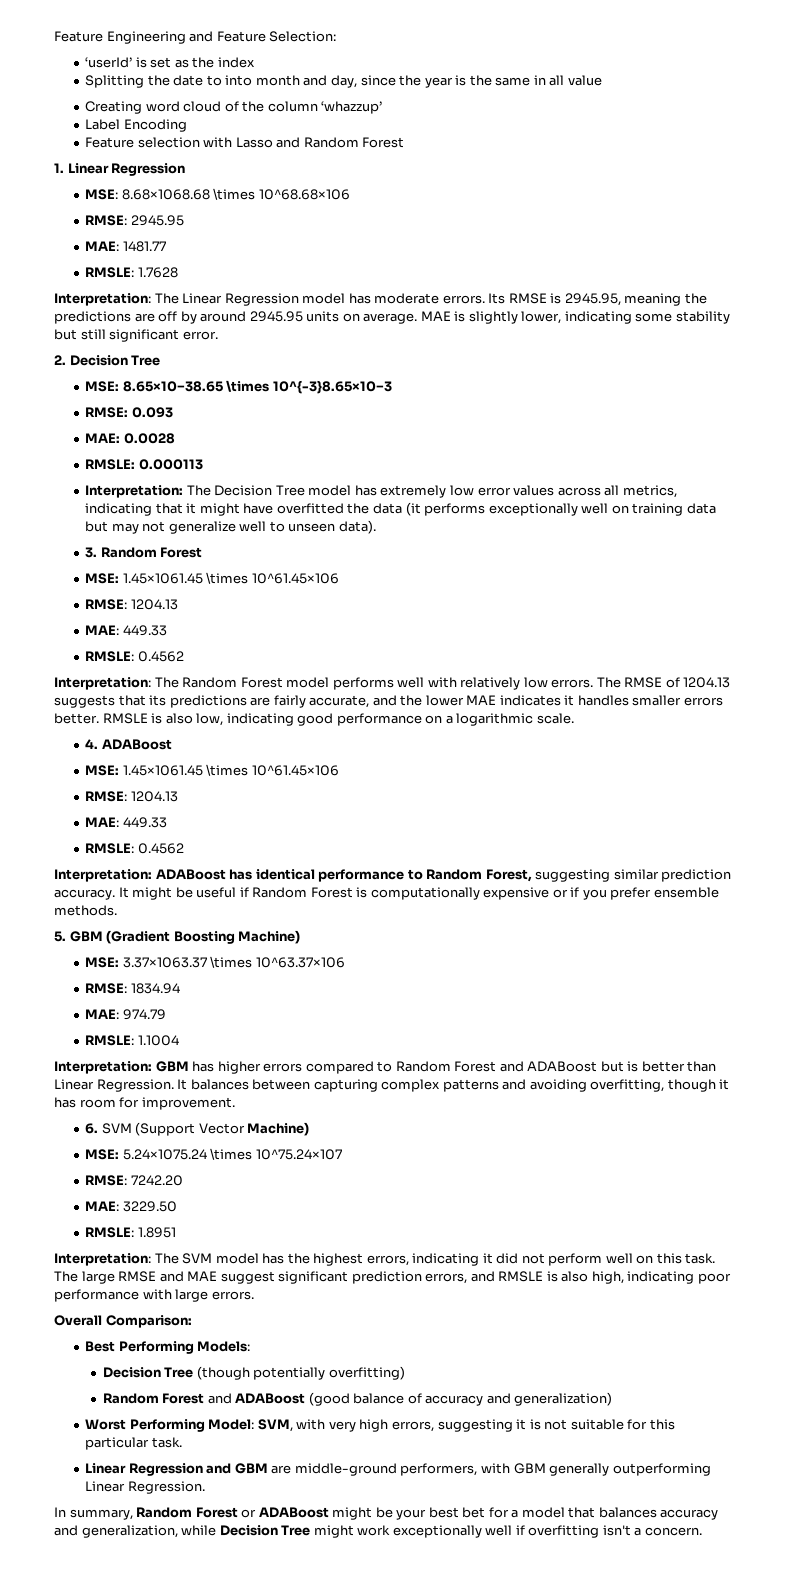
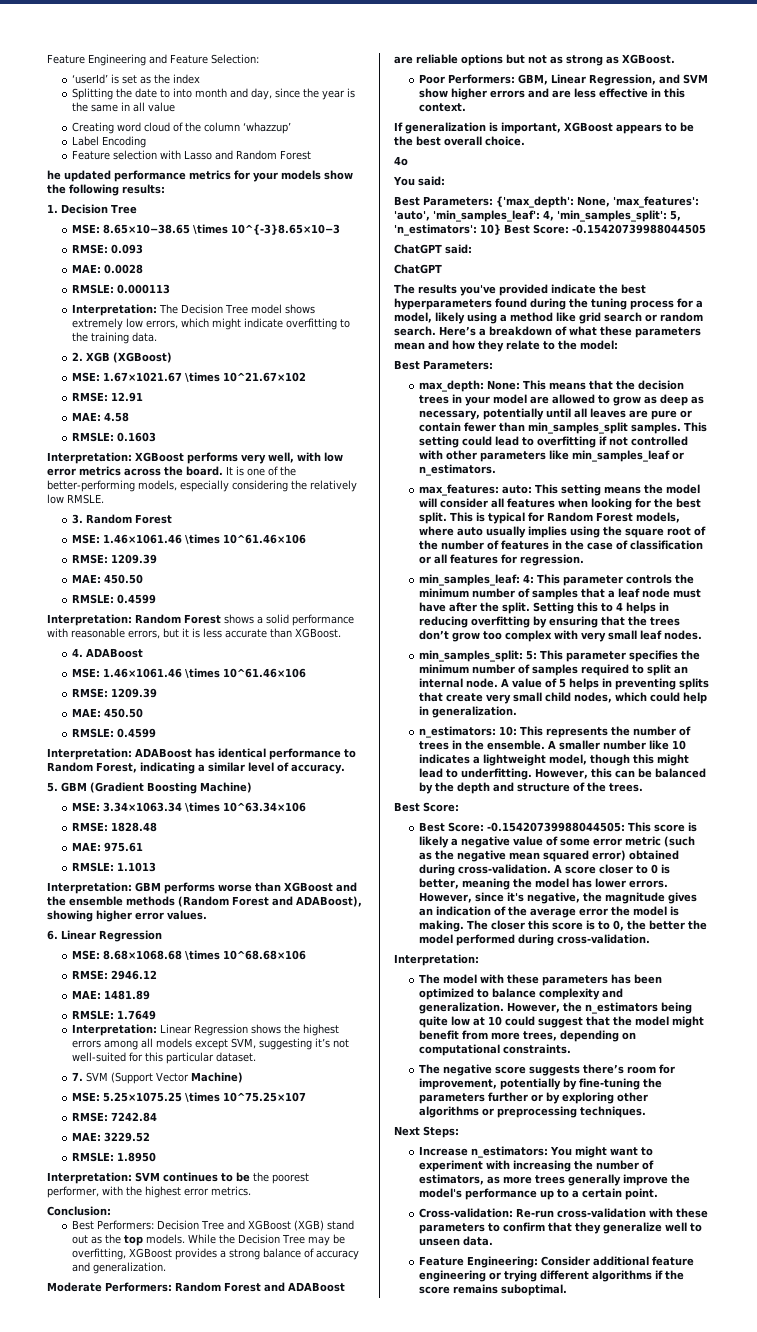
- 1. Linear Regression
- MSE: 8.68×1068.68 \times 10^68.68×106
- RMSE: 2945.95
- MAE: 1481.77
- RMSLE: 1.7628
- Interpretation: The Linear Regression model has moderate errors. Its RMSE is 2945.95, meaning the predictions are off by around 2945.95 units on average. MAE is slightly lower, indicating some stability but still significant error.
- 2. Decision Tree
+ he updated performance metrics for your models show the following results:
+ 1. Decision Tree
- Interpretation: The Decision Tree model has extremely low error values across all metrics, indicating that it might have overfitted the data (it performs exceptionally well on training data but may not generalize well to unseen data).
+ Interpretation: The Decision Tree model shows extremely low errors, which might indicate overfitting to the training data.
+ 2. XGB (XGBoost)
+ MSE: 1.67×1021.67 \times 10^21.67×102
+ RMSE: 12.91
+ MAE: 4.58
+ RMSLE: 0.1603
+ Interpretation: XGBoost performs very well, with low error metrics across the board. It is one of the better-performing models, especially considering the relatively low RMSLE.
  3. Random Forest
- MSE: 1.45×1061.45 \times 10^61.45×106
- RMSE: 1204.13
- MAE: 449.33
- RMSLE: 0.4562
- Interpretation: The Random Forest model performs well with relatively low errors. The RMSE of 1204.13 suggests that its predictions are fairly accurate, and the lower MAE indicates it handles smaller errors better. RMSLE is also low, indicating good performance on a logarithmic scale.
+ MSE: 1.46×1061.46 \times 10^61.46×106
+ RMSE: 1209.39
+ MAE: 450.50
+ RMSLE: 0.4599
+ Interpretation: Random Forest shows a solid performance with reasonable errors, but it is less accurate than XGBoost.
  4. ADABoost
- MSE: 1.45×1061.45 \times 10^61.45×106
- RMSE: 1204.13
- MAE: 449.33
- RMSLE: 0.4562
+ MSE: 1.46×1061.46 \times 10^61.46×106
+ RMSE: 1209.39
+ MAE: 450.50
+ RMSLE: 0.4599
- Interpretation: ADABoost has identical performance to Random Forest, suggesting similar prediction accuracy. It might be useful if Random Forest is computationally expensive or if you prefer ensemble methods.
+ Interpretation: ADABoost has identical performance to Random Forest, indicating a similar level of accuracy.
- MSE: 3.37×1063.37 \times 10^63.37×106
- RMSE: 1834.94
- MAE: 974.79
- RMSLE: 1.1004
+ MSE: 3.34×1063.34 \times 10^63.34×106
+ RMSE: 1828.48
+ MAE: 975.61
+ RMSLE: 1.1013
- Interpretation: GBM has higher errors compared to Random Forest and ADABoost but is better than Linear Regression. It balances between capturing complex patterns and avoiding overfitting, though it has room for improvement.
- 6. SVM (Support Vector Machine)
+ Interpretation: GBM performs worse than XGBoost and the ensemble methods (Random Forest and ADABoost), showing higher error values.
+ 6. Linear Regression
+ MSE: 8.68×1068.68 \times 10^68.68×106
+ RMSE: 2946.12
+ MAE: 1481.89
+ RMSLE: 1.7649
+ Interpretation: Linear Regression shows the highest errors among all models except SVM, suggesting it’s not well-suited for this particular dataset.
+ 7. SVM (Support Vector Machine)
- MSE: 5.24×1075.24 \times 10^75.24×107
- RMSE: 7242.20
- MAE: 3229.50
- RMSLE: 1.8951
- Interpretation: The SVM model has the highest errors, indicating it did not perform well on this task. The large RMSE and MAE suggest significant prediction errors, and RMSLE is also high, indicating poor performance with large errors.
- Overall Comparison:
- Best Performing Models:
- Decision Tree (though potentially overfitting)
- Random Forest and ADABoost (good balance of accuracy and generalization)
- Worst Performing Model: SVM, with very high errors, suggesting it is not suitable for this particular task.
- Linear Regression and GBM are middle-ground performers, with GBM generally outperforming Linear Regression.
- In summary, Random Forest or ADABoost might be your best bet for a model that balances accuracy and generalization, while Decision Tree might work exceptionally well if overfitting isn't a concern.
+ MSE: 5.25×1075.25 \times 10^75.25×107
+ RMSE: 7242.84
+ MAE: 3229.52
+ RMSLE: 1.8950
+ Interpretation: SVM continues to be the poorest performer, with the highest error metrics.
+ Conclusion:
+ Best Performers: Decision Tree and XGBoost (XGB) stand out as the top models. While the Decision Tree may be overfitting, XGBoost provides a strong balance of accuracy and generalization.
+ Moderate Performers: Random Forest and ADABoost are reliable options but not as strong as XGBoost.
+ Poor Performers: GBM, Linear Regression, and SVM show higher errors and are less effective in this context.
+ If generalization is important, XGBoost appears to be the best overall choice.
+ 4o
+ You said:
+ Best Parameters: {'max_depth': None, 'max_features': 'auto', 'min_samples_leaf': 4, 'min_samples_split': 5, 'n_estimators': 10} Best Score: -0.15420739988044505
+ ChatGPT said:
+ ChatGPT
+ The results you've provided indicate the best hyperparameters found during the tuning process for a model, likely using a method like grid search or random search. Here’s a breakdown of what these parameters mean and how they relate to the model:
+ Best Parameters:
+ max_depth: None: This means that the decision trees in your model are allowed to grow as deep as necessary, potentially until all leaves are pure or contain fewer than min_samples_split samples. This setting could lead to overfitting if not controlled with other parameters like min_samples_leaf or n_estimators.
+ max_features: auto: This setting means the model will consider all features when looking for the best split. This is typical for Random Forest models, where auto usually implies using the square root of the number of features in the case of classification or all features for regression.
+ min_samples_leaf: 4: This parameter controls the minimum number of samples that a leaf node must have after the split. Setting this to 4 helps in reducing overfitting by ensuring that the trees don’t grow too complex with very small leaf nodes.
+ min_samples_split: 5: This parameter specifies the minimum number of samples required to split an internal node. A value of 5 helps in preventing splits that create very small child nodes, which could help in generalization.
+ n_estimators: 10: This represents the number of trees in the ensemble. A smaller number like 10 indicates a lightweight model, though this might lead to underfitting. However, this can be balanced by the depth and structure of the trees.
+ Best Score:
+ Best Score: -0.15420739988044505: This score is likely a negative value of some error metric (such as the negative mean squared error) obtained during cross-validation. A score closer to 0 is better, meaning the model has lower errors. However, since it's negative, the magnitude gives an indication of the average error the model is making. The closer this score is to 0, the better the model performed during cross-validation.
+ Interpretation:
+ The model with these parameters has been optimized to balance complexity and generalization. However, the n_estimators being quite low at 10 could suggest that the model might benefit from more trees, depending on computational constraints.
+ The negative score suggests there’s room for improvement, potentially by fine-tuning the parameters further or by exploring other algorithms or preprocessing techniques.
+ Next Steps:
+ Increase n_estimators: You might want to experiment with increasing the number of estimators, as more trees generally improve the model's performance up to a certain point.
+ Cross-validation: Re-run cross-validation with these parameters to confirm that they generalize well to unseen data.
+ Feature Engineering: Consider additional feature engineering or trying different algorithms if the score remains suboptimal.

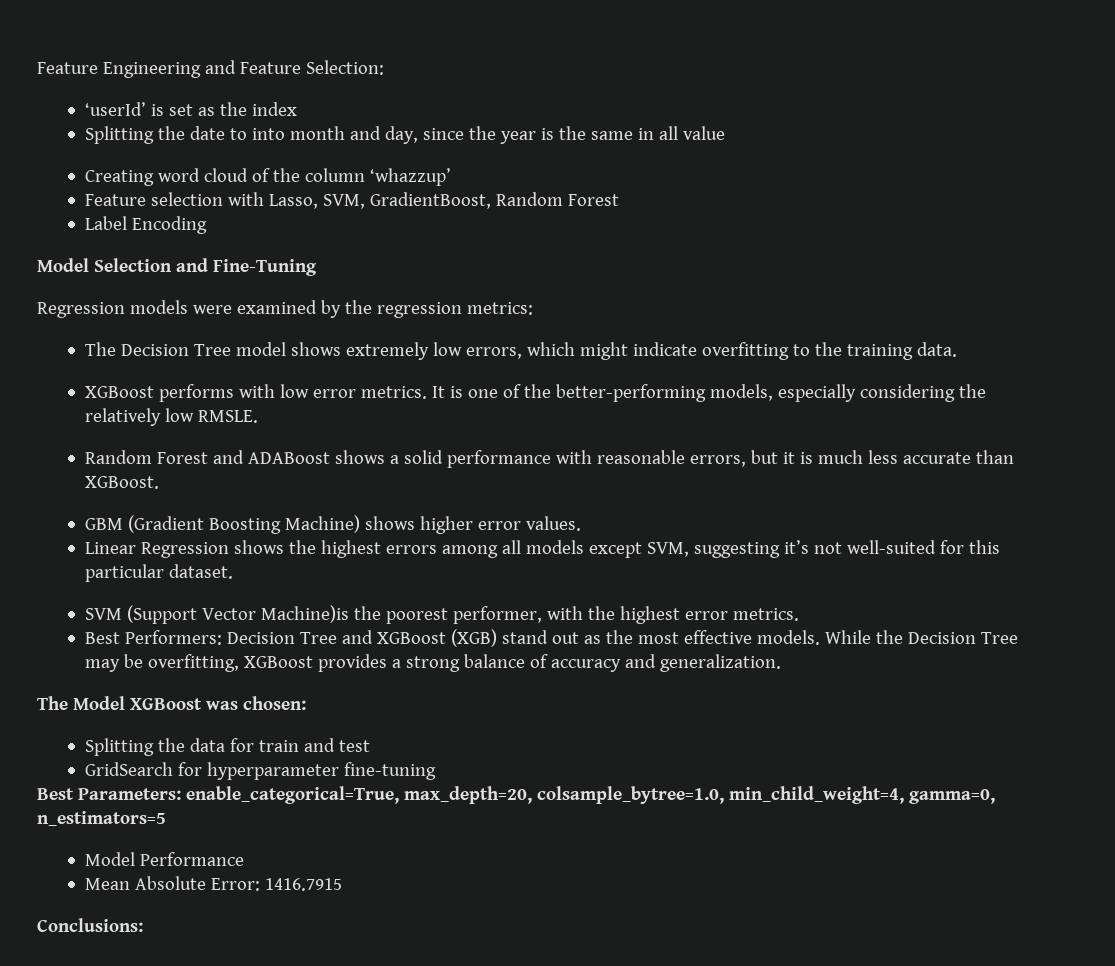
+ Feature selection with Lasso, SVM, GradientBoost, Random Forest
  Label Encoding
- Feature selection with Lasso and Random Forest
- he updated performance metrics for your models show the following results:
- 1. Decision Tree
- MSE: 8.65×10−38.65 \times 10^{-3}8.65×10−3
- RMSE: 0.093
- MAE: 0.0028
- RMSLE: 0.000113
- Interpretation: The Decision Tree model shows extremely low errors, which might indicate overfitting to the training data.
+ Model Selection and Fine-Tuning
+ Regression models were examined by the regression metrics:
+ The Decision Tree model shows extremely low errors, which might indicate overfitting to the training data.
- 2. XGB (XGBoost)
- MSE: 1.67×1021.67 \times 10^21.67×102
- RMSE: 12.91
- MAE: 4.58
- RMSLE: 0.1603
- Interpretation: XGBoost performs very well, with low error metrics across the board.
+ XGBoost performs with low error metrics.
- 3. Random Forest
- MSE: 1.46×1061.46 \times 10^61.46×106
- RMSE: 1209.39
- MAE: 450.50
- RMSLE: 0.4599
- Interpretation: Random Forest shows a solid performance with reasonable errors, but it is less accurate than XGBoost.
+ Random Forest and ADABoost shows a solid performance with reasonable errors, but it is much less accurate than XGBoost.
- 4. ADABoost
- MSE: 1.46×1061.46 \times 10^61.46×106
- RMSE: 1209.39
- MAE: 450.50
- RMSLE: 0.4599
- Interpretation: ADABoost has identical performance to Random Forest, indicating a similar level of accuracy.
- 5. GBM (Gradient Boosting Machine)
- MSE: 3.34×1063.34 \times 10^63.34×106
- RMSE: 1828.48
- MAE: 975.61
- RMSLE: 1.1013
- Interpretation: GBM performs worse than XGBoost and the ensemble methods (Random Forest and ADABoost), showing higher error values.
- 6. Linear Regression
- MSE: 8.68×1068.68 \times 10^68.68×106
- RMSE: 2946.12
- MAE: 1481.89
- RMSLE: 1.7649
- Interpretation: Linear Regression shows the highest errors among all models except SVM, suggesting it’s not well-suited for this particular dataset.
+ GBM (Gradient Boosting Machine) shows higher error values.
+ Linear Regression shows the highest errors among all models except SVM, suggesting it’s not well-suited for this particular dataset.
- 7. SVM (Support Vector Machine)
- MSE: 5.25×1075.25 \times 10^75.25×107
- RMSE: 7242.84
- MAE: 3229.52
- RMSLE: 1.8950
- Interpretation: SVM continues to be the poorest performer, with the highest error metrics.
+ SVM (Support Vector Machine)is the poorest performer, with the highest error metrics.
- Conclusion:
- Best Performers: Decision Tree and XGBoost (XGB) stand out as the top models.
+ Best Performers: Decision Tree and XGBoost (XGB) stand out as the most effective models.
- Moderate Performers: Random Forest and ADABoost are reliable options but not as strong as XGBoost.
- Poor Performers: GBM, Linear Regression, and SVM show higher errors and are less effective in this context.
- If generalization is important, XGBoost appears to be the best overall choice.
- 4o
- You said:
- Best Parameters: {'max_depth': None, 'max_features': 'auto', 'min_samples_leaf': 4, 'min_samples_split': 5, 'n_estimators': 10} Best Score: -0.15420739988044505
- ChatGPT said:
- ChatGPT
- The results you've provided indicate the best hyperparameters found during the tuning process for a model, likely using a method like grid search or random search. Here’s a breakdown of what these parameters mean and how they relate to the model:
- Best Parameters:
- max_depth: None: This means that the decision trees in your model are allowed to grow as deep as necessary, potentially until all leaves are pure or contain fewer than min_samples_split samples. This setting could lead to overfitting if not controlled with other parameters like min_samples_leaf or n_estimators.
- max_features: auto: This setting means the model will consider all features when looking for the best split. This is typical for Random Forest models, where auto usually implies using the square root of the number of features in the case of classification or all features for regression.
- min_samples_leaf: 4: This parameter controls the minimum number of samples that a leaf node must have after the split. Setting this to 4 helps in reducing overfitting by ensuring that the trees don’t grow too complex with very small leaf nodes.
- min_samples_split: 5: This parameter specifies the minimum number of samples required to split an internal node. A value of 5 helps in preventing splits that create very small child nodes, which could help in generalization.
- n_estimators: 10: This represents the number of trees in the ensemble. A smaller number like 10 indicates a lightweight model, though this might lead to underfitting. However, this can be balanced by the depth and structure of the trees.
- Best Score:
- Best Score: -0.15420739988044505: This score is likely a negative value of some error metric (such as the negative mean squared error) obtained during cross-validation. A score closer to 0 is better, meaning the model has lower errors. However, since it's negative, the magnitude gives an indication of the average error the model is making. The closer this score is to 0, the better the model performed during cross-validation.
- Interpretation:
- The model with these parameters has been optimized to balance complexity and generalization. However, the n_estimators being quite low at 10 could suggest that the model might benefit from more trees, depending on computational constraints.
- The negative score suggests there’s room for improvement, potentially by fine-tuning the parameters further or by exploring other algorithms or preprocessing techniques.
- Next Steps:
- Increase n_estimators: You might want to experiment with increasing the number of estimators, as more trees generally improve the model's performance up to a certain point.
- Cross-validation: Re-run cross-validation with these parameters to confirm that they generalize well to unseen data.
- Feature Engineering: Consider additional feature engineering or trying different algorithms if the score remains suboptimal.
+ The Model XGBoost was chosen:
+ Splitting the data for train and test
+ GridSearch for hyperparameter fine-tuning
+ Best Parameters: enable_categorical=True, max_depth=20, colsample_bytree=1.0, min_child_weight=4, gamma=0, n_estimators=5
+ Model Performance
+ Mean Absolute Error: 1416.7915
+ Conclusions:

